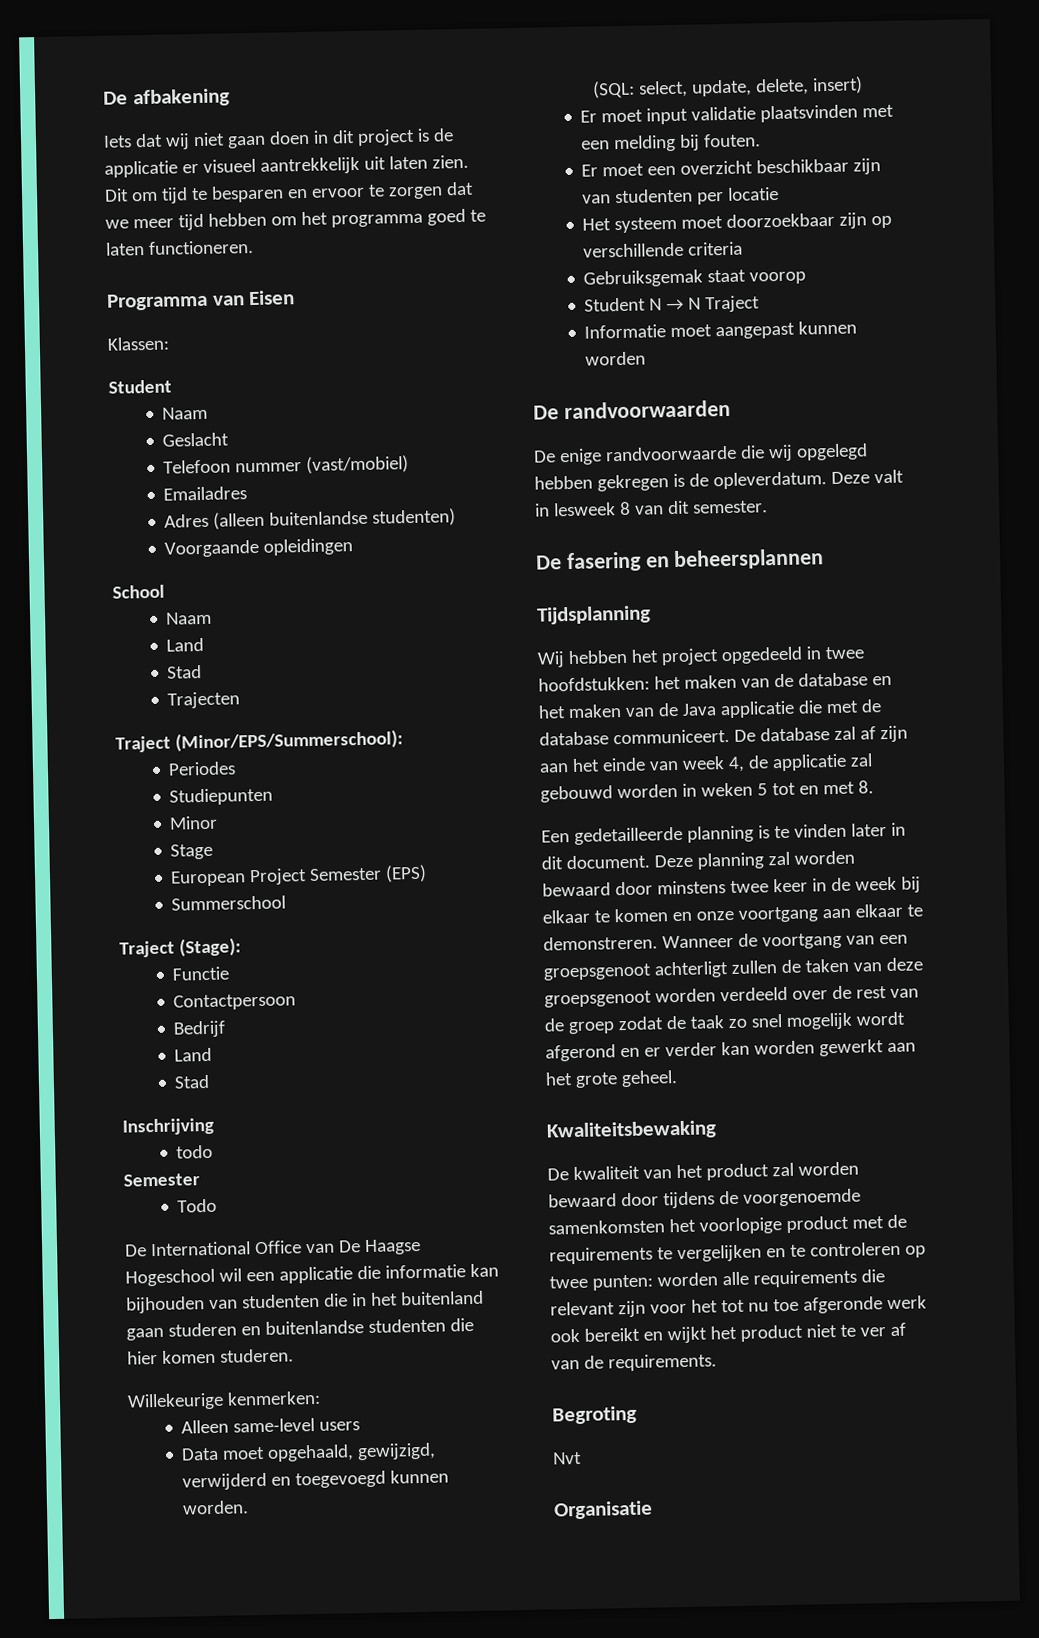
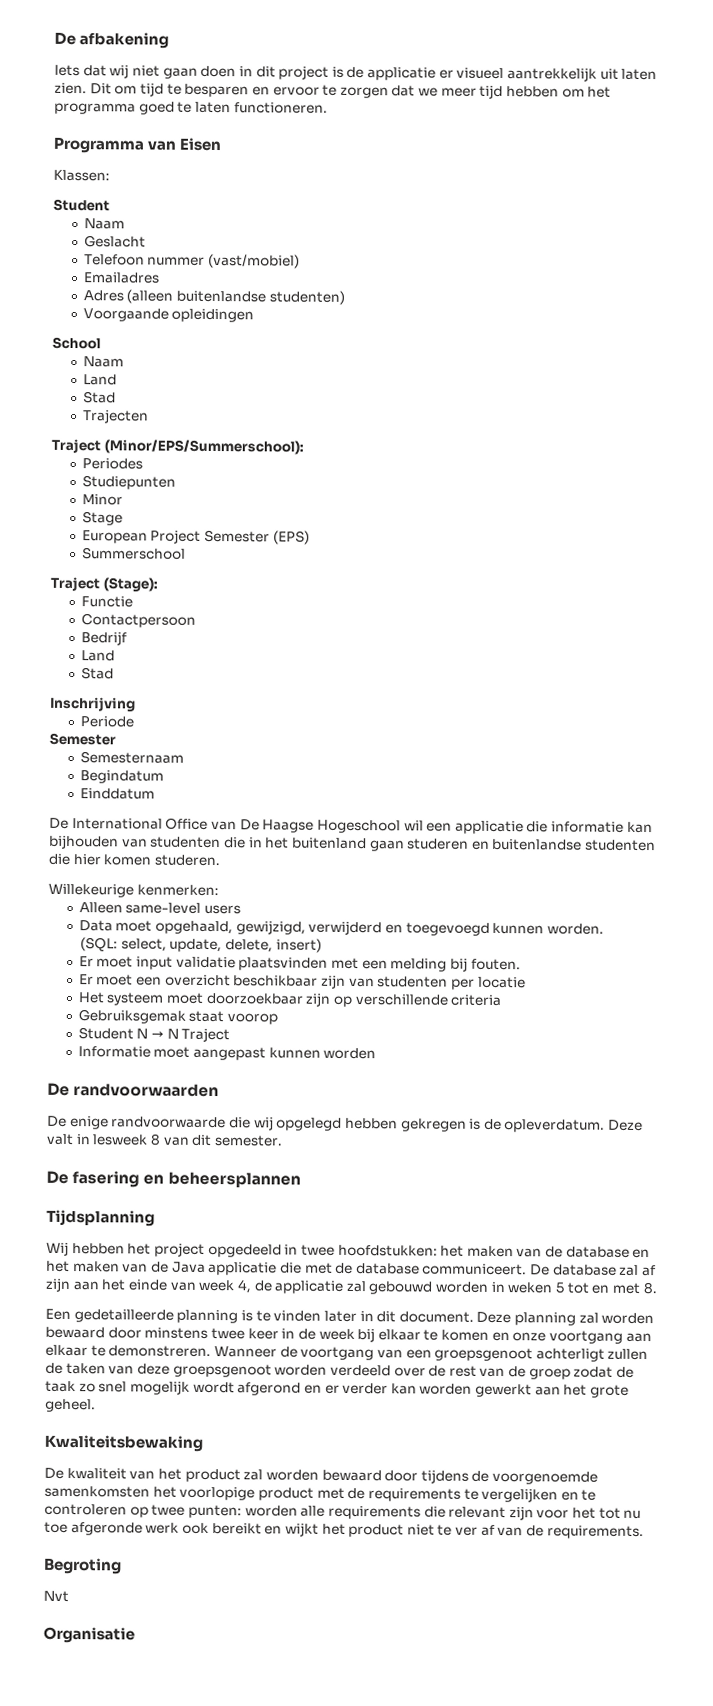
- todo
+ Periode
- Todo
+ Semesternaam
+ Begindatum
+ Einddatum

